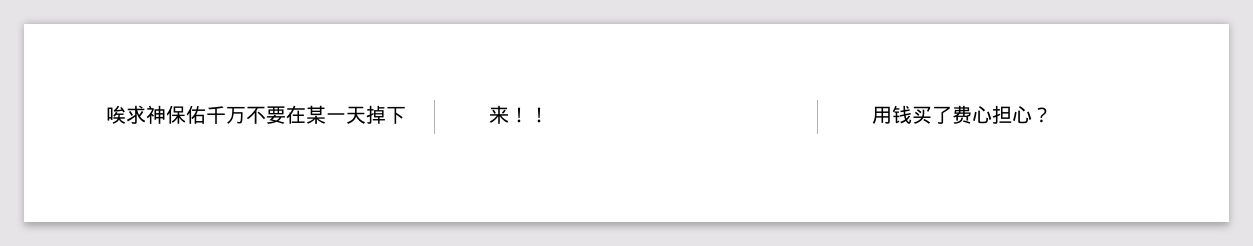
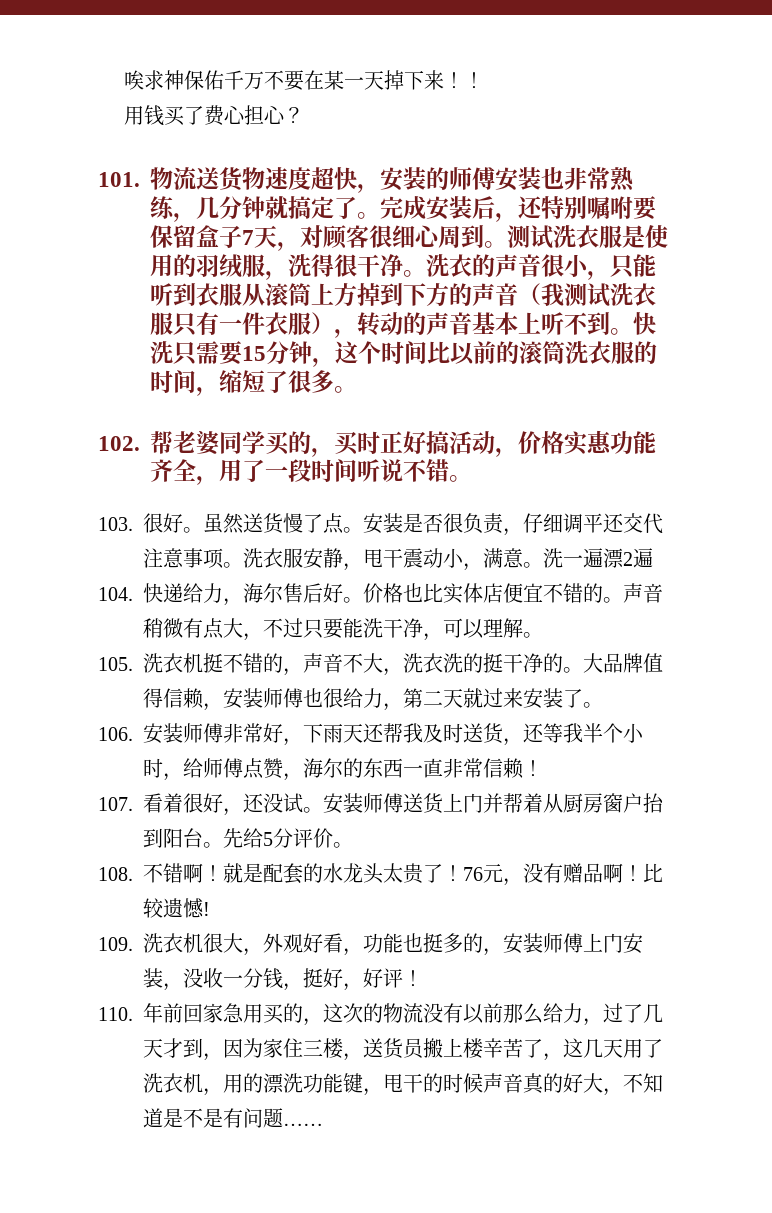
+ 101.物流送货物速度超快，安装的师傅安装也非常熟练，几分钟就搞定了。完成安装后，还特别嘱咐要保留盒子7天，对顾客很细心周到。测试洗衣服是使用的羽绒服，洗得很干净。洗衣的声音很小，只能听到衣服从滚筒上方掉到下方的声音（我测试洗衣服只有一件衣服），转动的声音基本上听不到。快洗只需要15分钟，这个时间比以前的滚筒洗衣服的时间，缩短了很多。
+ 102.帮老婆同学买的，买时正好搞活动，价格实惠功能齐全，用了一段时间听说不错。
+ 103.很好。虽然送货慢了点。安装是否很负责，仔细调平还交代注意事项。洗衣服安静，甩干震动小，满意。洗一遍漂2遍
+ 104.快递给力，海尔售后好。价格也比实体店便宜不错的。声音稍微有点大，不过只要能洗干净，可以理解。
+ 105.洗衣机挺不错的，声音不大，洗衣洗的挺干净的。大品牌值得信赖，安装师傅也很给力，第二天就过来安装了。
+ 106.安装师傅非常好，下雨天还帮我及时送货，还等我半个小时，给师傅点赞，海尔的东西一直非常信赖！
+ 107.看着很好，还没试。安装师傅送货上门并帮着从厨房窗户抬到阳台。先给5分评价。
+ 108.不错啊！就是配套的水龙头太贵了！76元，没有赠品啊！比较遗憾!
+ 109.洗衣机很大，外观好看，功能也挺多的，安装师傅上门安装，没收一分钱，挺好，好评！
+ 110.年前回家急用买的，这次的物流没有以前那么给力，过了几天才到，因为家住三楼，送货员搬上楼辛苦了，这几天用了洗衣机，用的漂洗功能键，甩干的时候声音真的好大，不知道是不是有问题……

